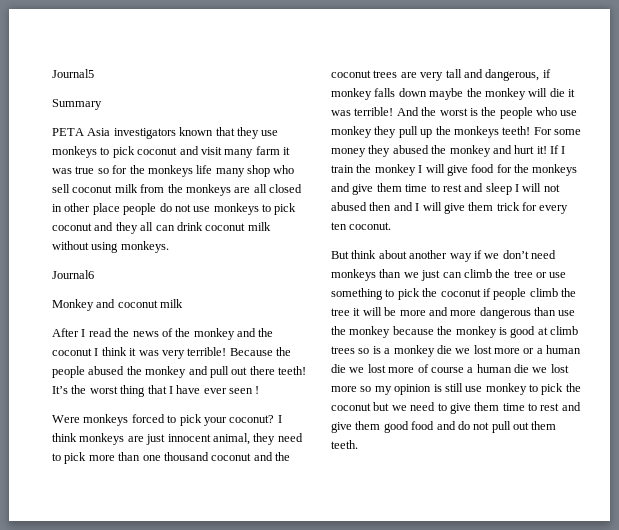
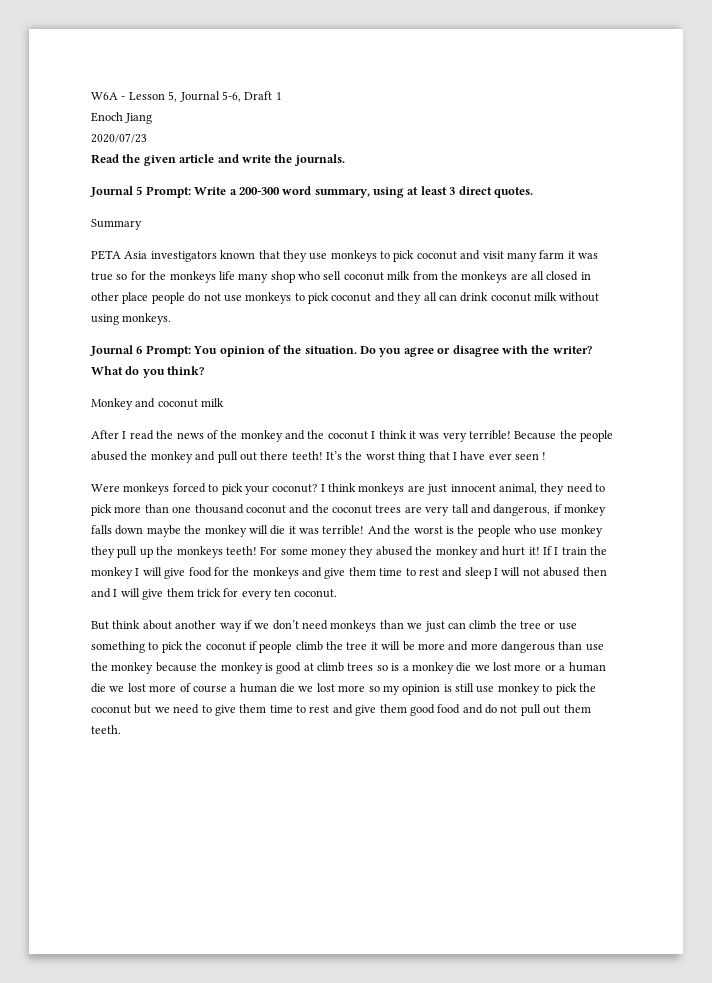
- Journal5
+ W6A - Lesson 5, Journal 5-6, Draft 1
+ Enoch Jiang
+ 2020/07/23
+ Read the given article and write the journals.
+ Journal 5 Prompt: Write a 200-300 word summary, using at least 3 direct quotes.
- Journal6
+ Journal 6 Prompt: You opinion of the situation. Do you agree or disagree with the writer? What do you think?

